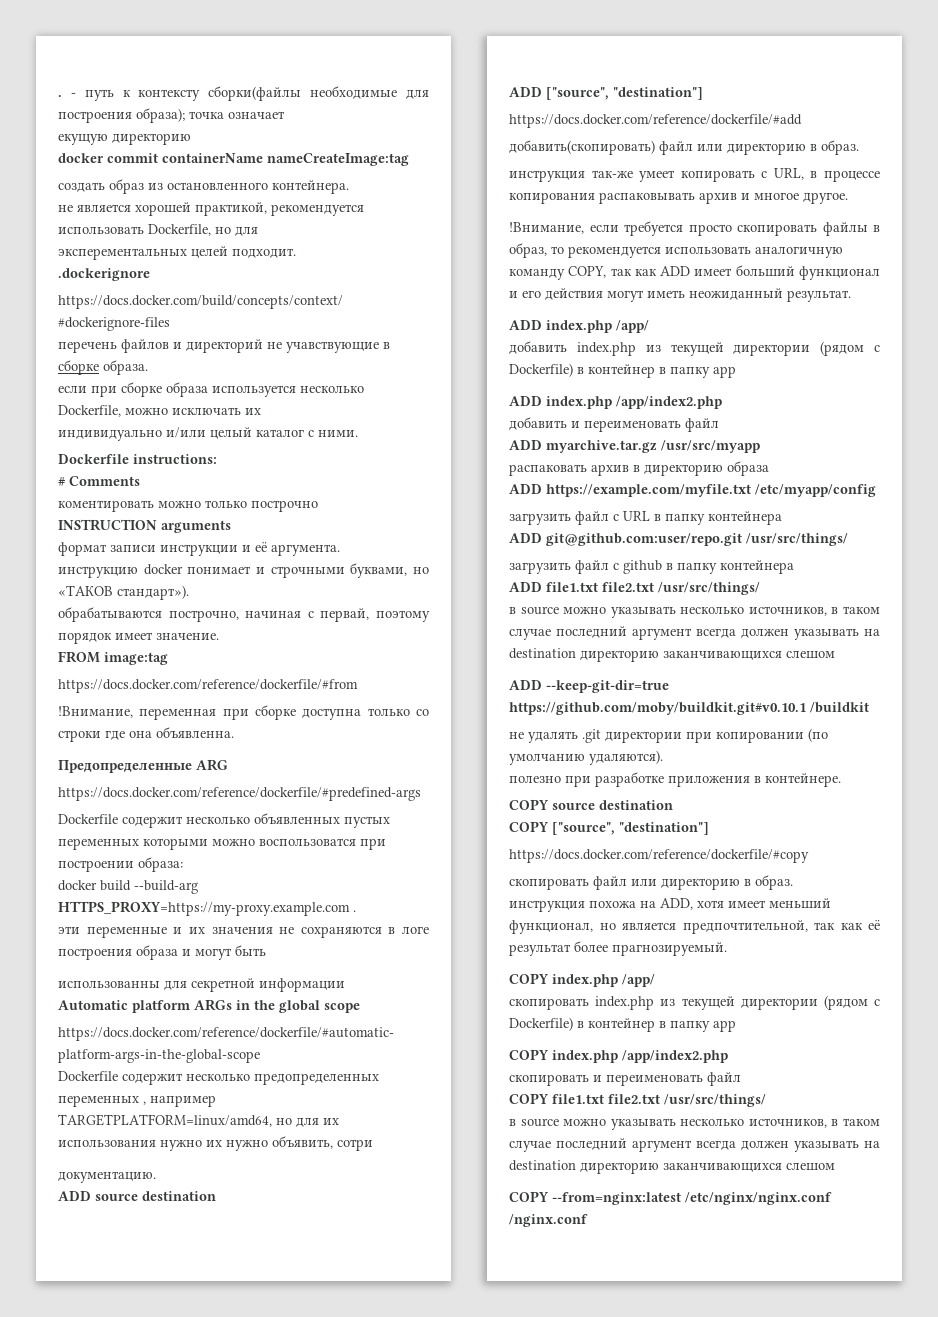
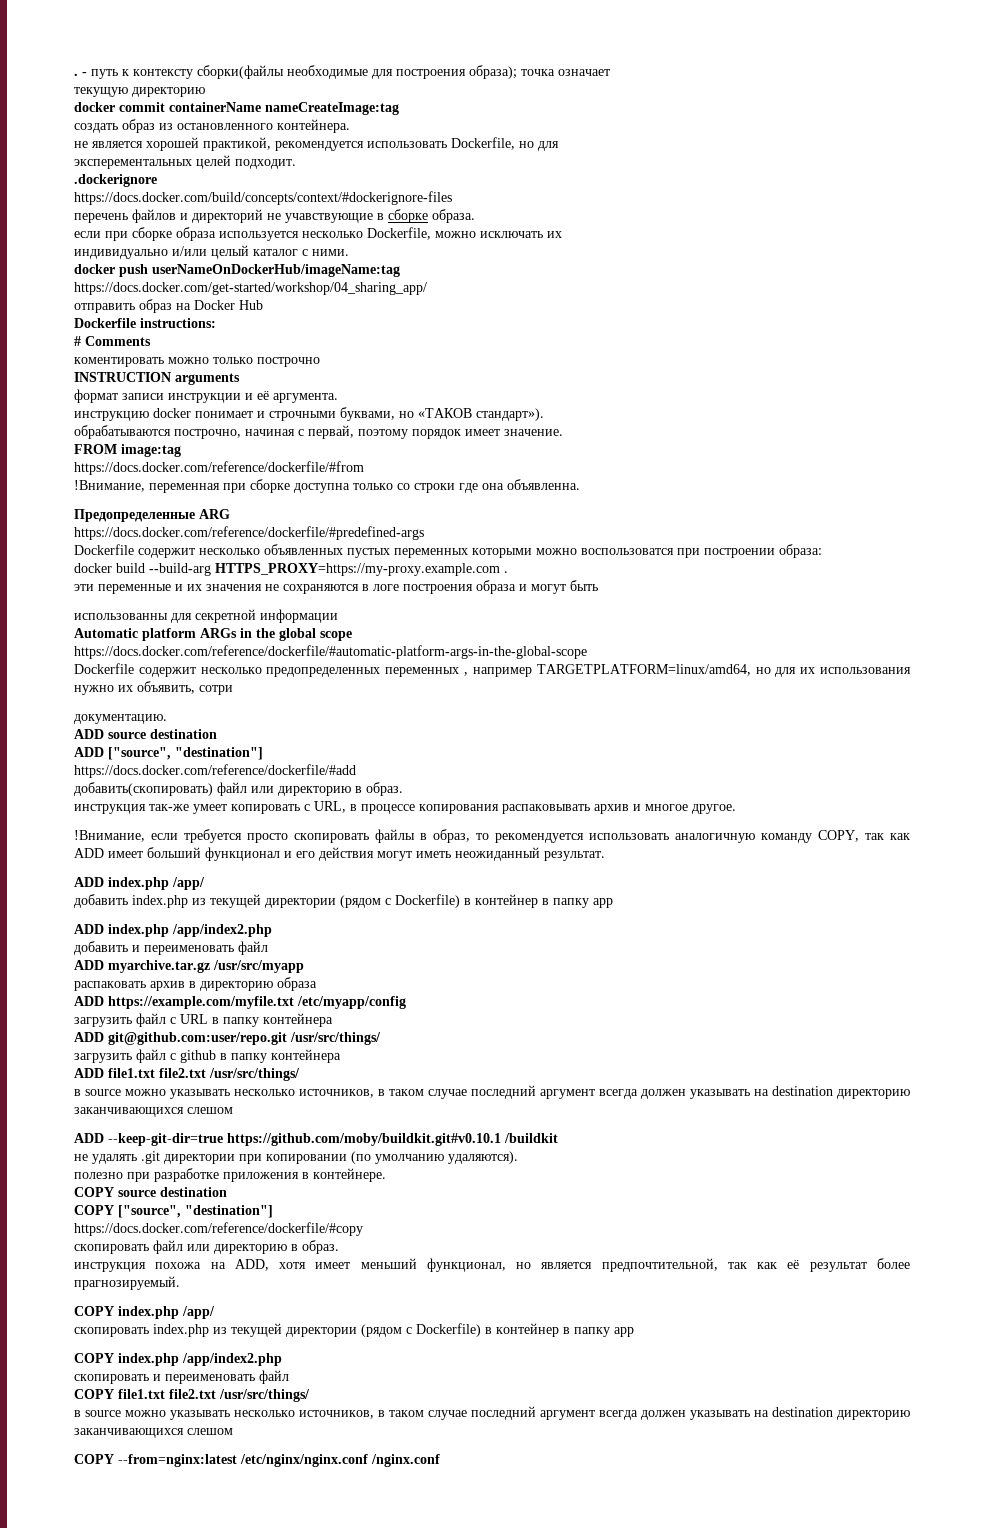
- екущую директорию
+ текущую директорию
+ docker push userNameOnDockerHub/imageName:tag
+ https://docs.docker.com/get-started/workshop/04_sharing_app/
+ отправить образ на Docker Hub
- Dockerfile содержит несколько предопределенных переменных , например TARGETPLATFORM=linux/amd64, но для их использования нужно их нужно объявить, сотри
+ Dockerfile содержит несколько предопределенных переменных , например TARGETPLATFORM=linux/amd64, но для их использования нужно их объявить, сотри

